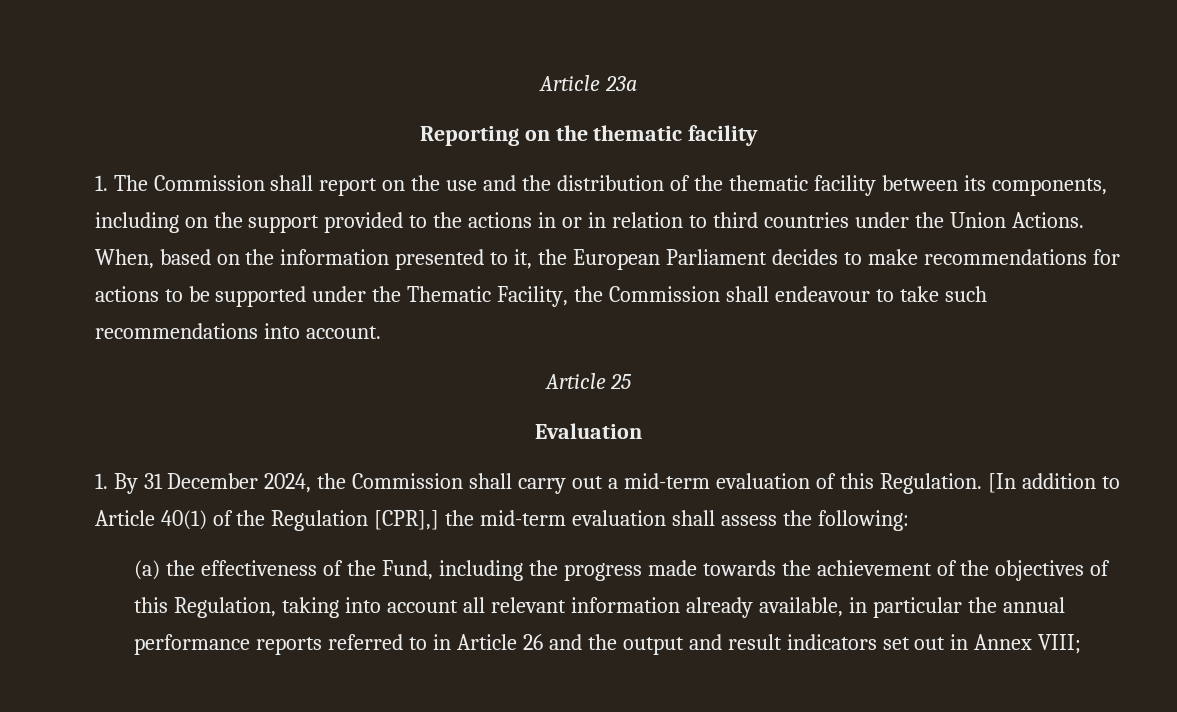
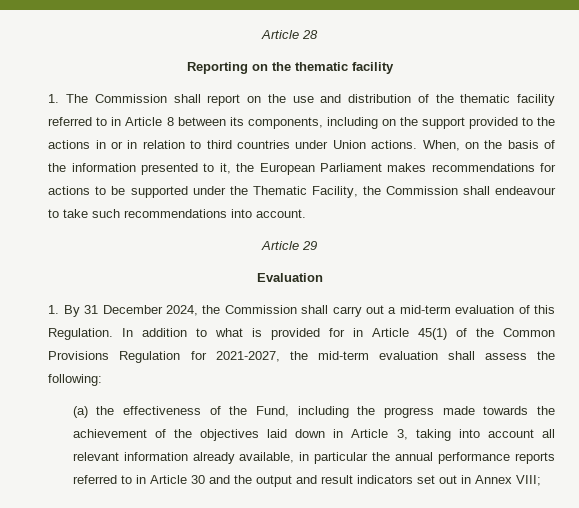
- Article 23a
+ Article 28
- 1. The Commission shall report on the use and the distribution of the thematic facility between its components, including on the support provided to the actions in or in relation to third countries under the Union Actions. When, based on the information presented to it, the European Parliament decides to make recommendations for actions to be supported under the Thematic Facility, the Commission shall endeavour to take such recommendations into account.
+ 1. The Commission shall report on the use and distribution of the thematic facility referred to in Article 8 between its components, including on the support provided to the actions in or in relation to third countries under Union actions. When, on the basis of the information presented to it, the European Parliament makes recommendations for actions to be supported under the Thematic Facility, the Commission shall endeavour to take such recommendations into account.
- Article 25
+ Article 29
- [In addition to Article 40(1) of the Regulation [CPR],] the mid-term evaluation shall assess the following:
+ In addition to what is provided for in Article 45(1) of the Common Provisions Regulation for 2021-2027, the mid-term evaluation shall assess the following:
- (a) the effectiveness of the Fund, including the progress made towards the achievement of the objectives of this Regulation, taking into account all relevant information already available, in particular the annual performance reports referred to in Article 26 and the output and result indicators set out in Annex VIII;
+ (a) the effectiveness of the Fund, including the progress made towards the achievement of the objectives laid down in Article 3, taking into account all relevant information already available, in particular the annual performance reports referred to in Article 30 and the output and result indicators set out in Annex VIII;

